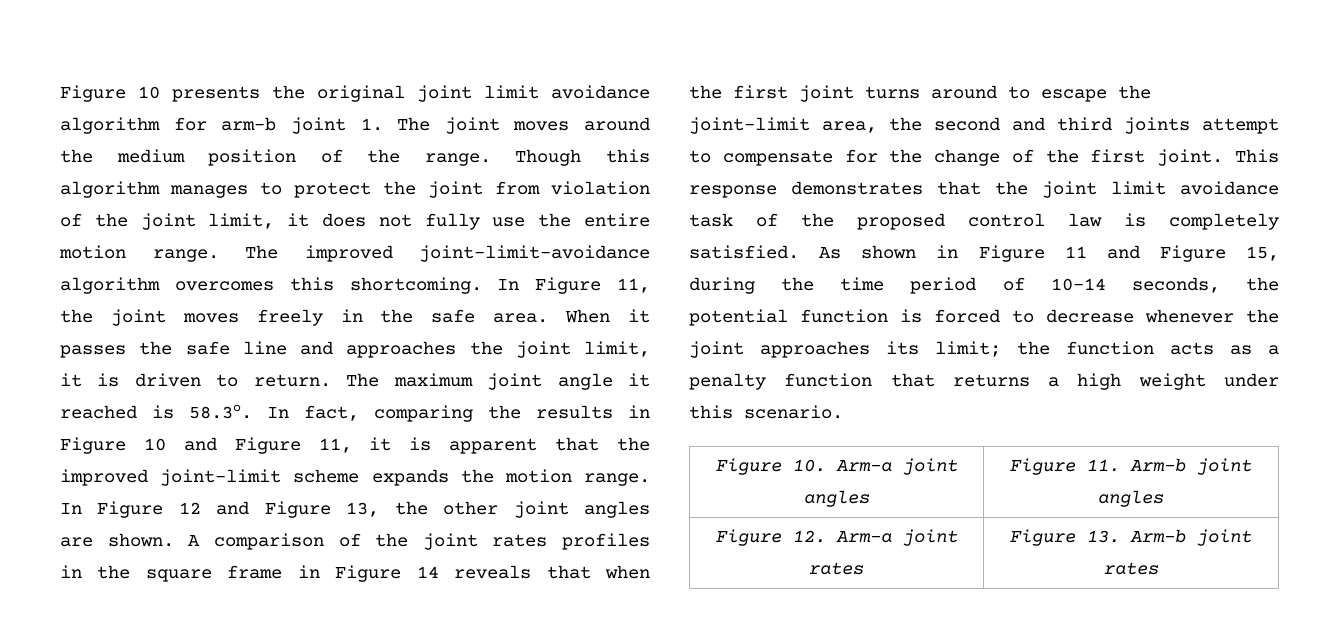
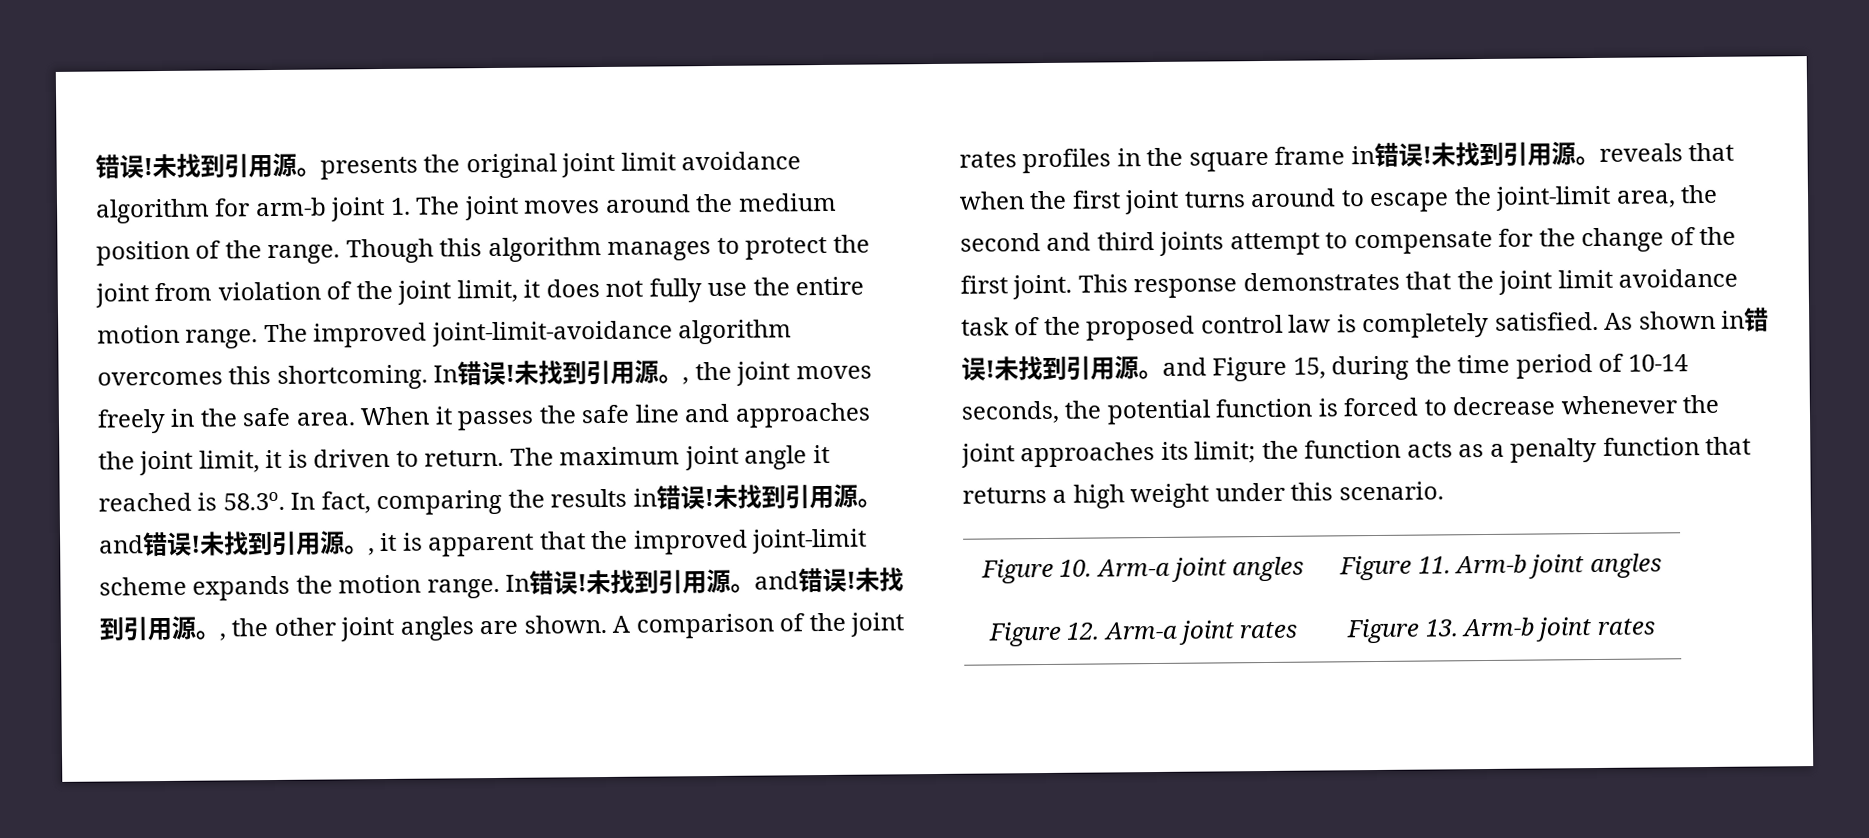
- Figure 10 presents the original joint limit avoidance algorithm for arm-b joint 1. The joint moves around the medium position of the range.
+ 错误!未找到引用源。presents the original joint limit avoidance algorithm for arm-b joint 1. The joint moves around the medium position of the range.
- In Figure 11, the joint moves freely in the safe area.
+ In错误!未找到引用源。, the joint moves freely in the safe area.
- The maximum joint angle it reached is 58.3o. In fact, comparing the results in Figure 10 and Figure 11, it is apparent that the improved joint-limit scheme expands the motion range.
+ The maximum joint angle it reached is 58.3o. In fact, comparing the results in错误!未找到引用源。and错误!未找到引用源。, it is apparent that the improved joint-limit scheme expands the motion range.
- In Figure 12 and Figure 13, the other joint angles are shown.
+ In错误!未找到引用源。and错误!未找到引用源。, the other joint angles are shown.
- A comparison of the joint rates profiles in the square frame in Figure 14 reveals that when the first joint turns around to escape the joint-limit area, the second and third joints attempt to compensate for the change of the first joint.
+ A comparison of the joint rates profiles in the square frame in错误!未找到引用源。reveals that when the first joint turns around to escape the joint-limit area, the second and third joints attempt to compensate for the change of the first joint.
- As shown in Figure 11 and Figure 15, during the time period of 10-14 seconds, the potential function is forced to decrease whenever the joint approaches its limit; the function acts as a penalty function that returns a high weight under this scenario.
+ As shown in错误!未找到引用源。and Figure 15, during the time period of 10-14 seconds, the potential function is forced to decrease whenever the joint approaches its limit; the function acts as a penalty function that returns a high weight under this scenario.

